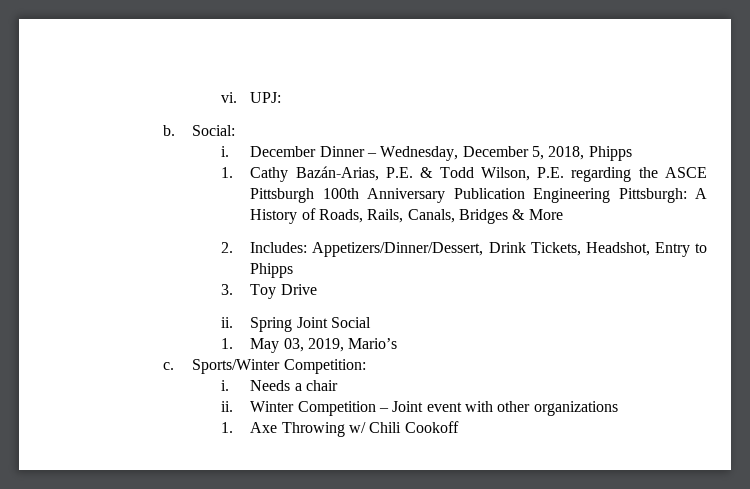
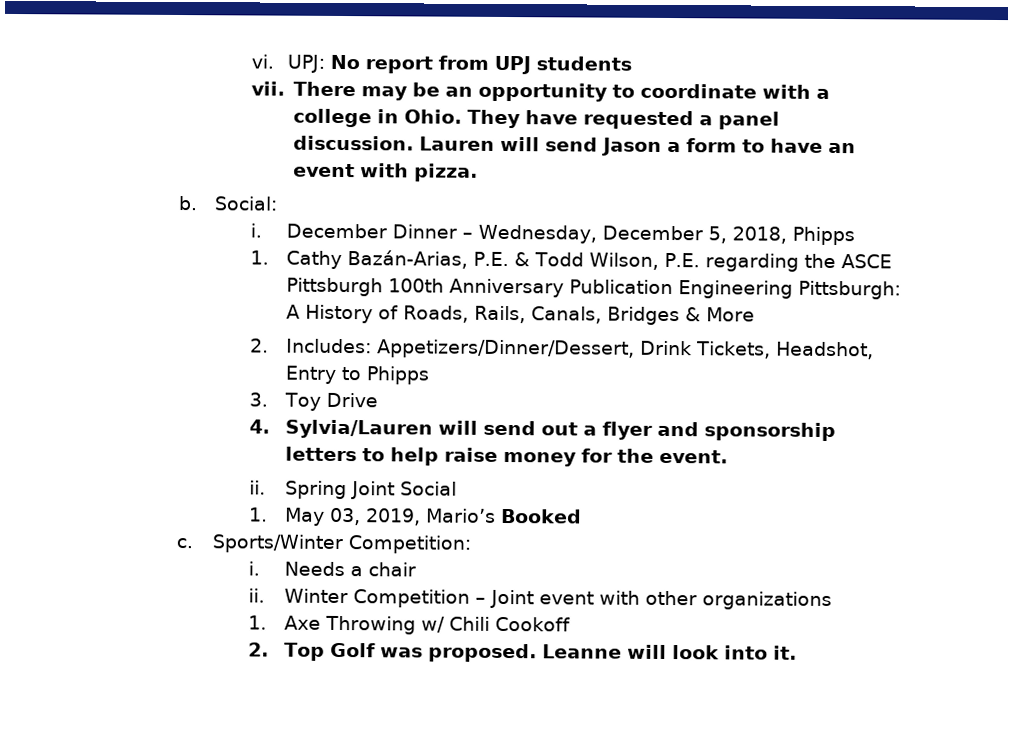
- UPJ:
+ UPJ: No report from UPJ students
+ vii. There may be an opportunity to coordinate with a college in Ohio. They have requested a panel discussion. Lauren will send Jason a form to have an event with pizza.
+ 4. Sylvia/Lauren will send out a flyer and sponsorship letters to help raise money for the event.
- 1. May 03, 2019, Mario’s
+ 1. May 03, 2019, Mario’s Booked
+ 2. Top Golf was proposed. Leanne will look into it.

